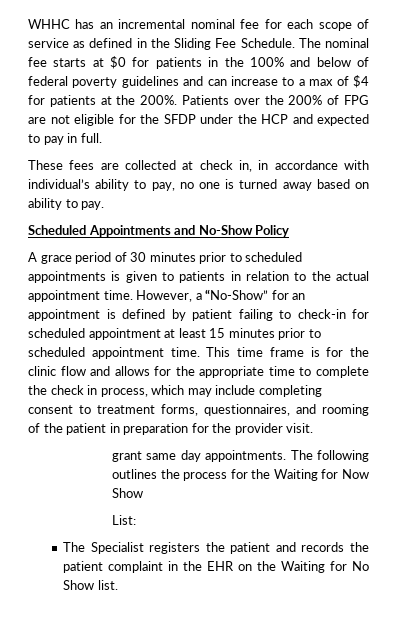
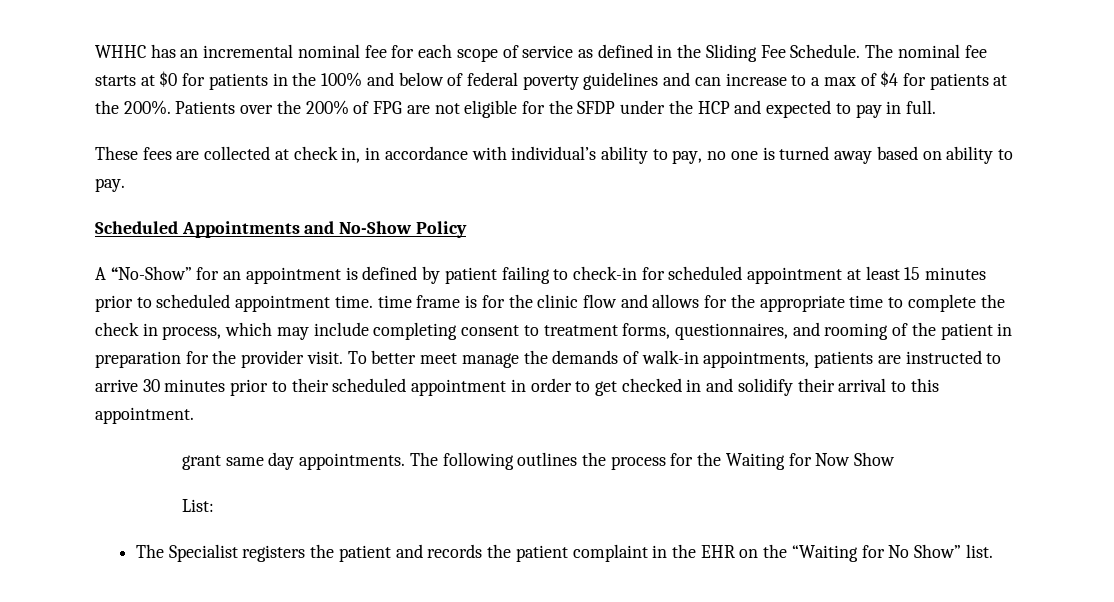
- A grace period of 30 minutes prior to scheduled appointments is given to patients in relation to the actual appointment time. However, a “No-Show” for an appointment is defined by patient failing to check-in for scheduled appointment at least 15 minutes prior to scheduled appointment time. This time frame is for the clinic flow and allows for the appropriate time to complete the check in process, which may include completing consent to treatment forms, questionnaires, and rooming of the patient in preparation for the provider visit.
+ A “No-Show” for an appointment is defined by patient failing to check-in for scheduled appointment at least 15 minutes prior to scheduled appointment time. time frame is for the clinic flow and allows for the appropriate time to complete the check in process, which may include completing consent to treatment forms, questionnaires, and rooming of the patient in preparation for the provider visit. To better meet manage the demands of walk-in appointments, patients are instructed to arrive 30 minutes prior to their scheduled appointment in order to get checked in and solidify their arrival to this appointment.
- The Specialist registers the patient and records the patient complaint in the EHR on the Waiting for No Show list.
+ The Specialist registers the patient and records the patient complaint in the EHR on the “Waiting for No Show” list.

